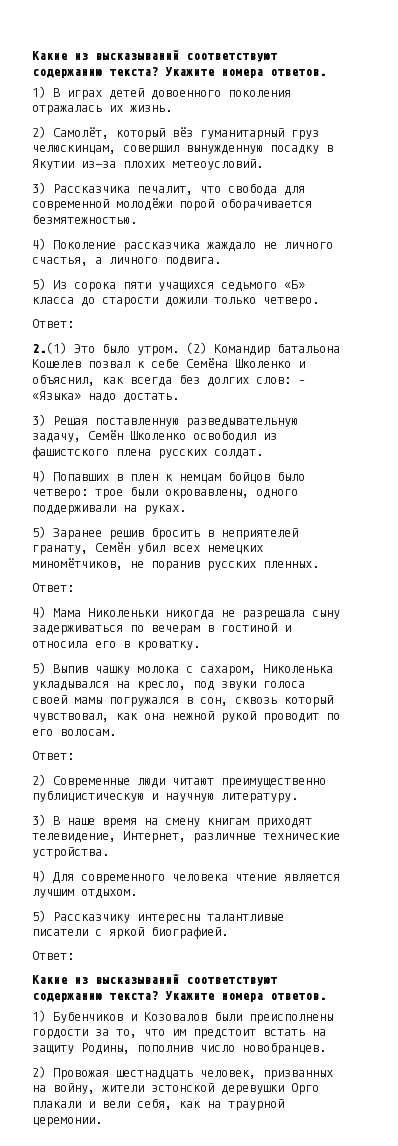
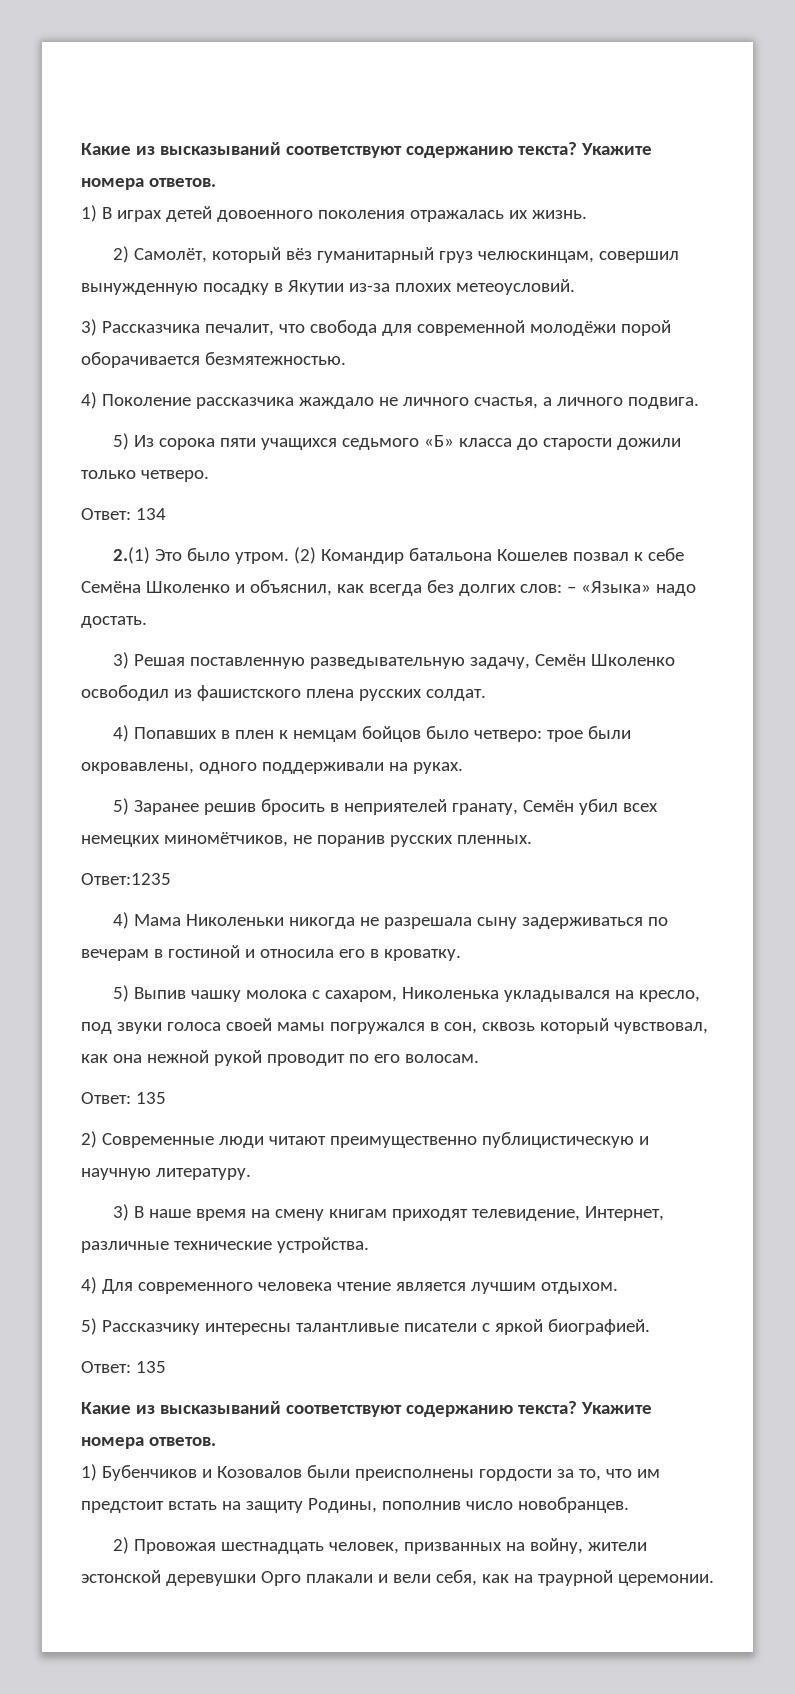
  5) Из сорока пяти учащихся седьмого «Б» класса до старости дожили только четверо.
- Ответ:
+ Ответ: 134
  5) Заранее решив бросить в неприятелей гранату, Семён убил всех немецких миномётчиков, не поранив русских пленных.
- Ответ:
+ Ответ:1235
  5) Выпив чашку молока с сахаром, Николенька укладывался на кресло, под звуки голоса своей мамы погружался в сон, сквозь который чувствовал, как она нежной рукой проводит по его волосам.
- Ответ:
+ Ответ: 135
  5) Рассказчику интересны талантливые писатели с яркой биографией.
- Ответ:
+ Ответ: 135

